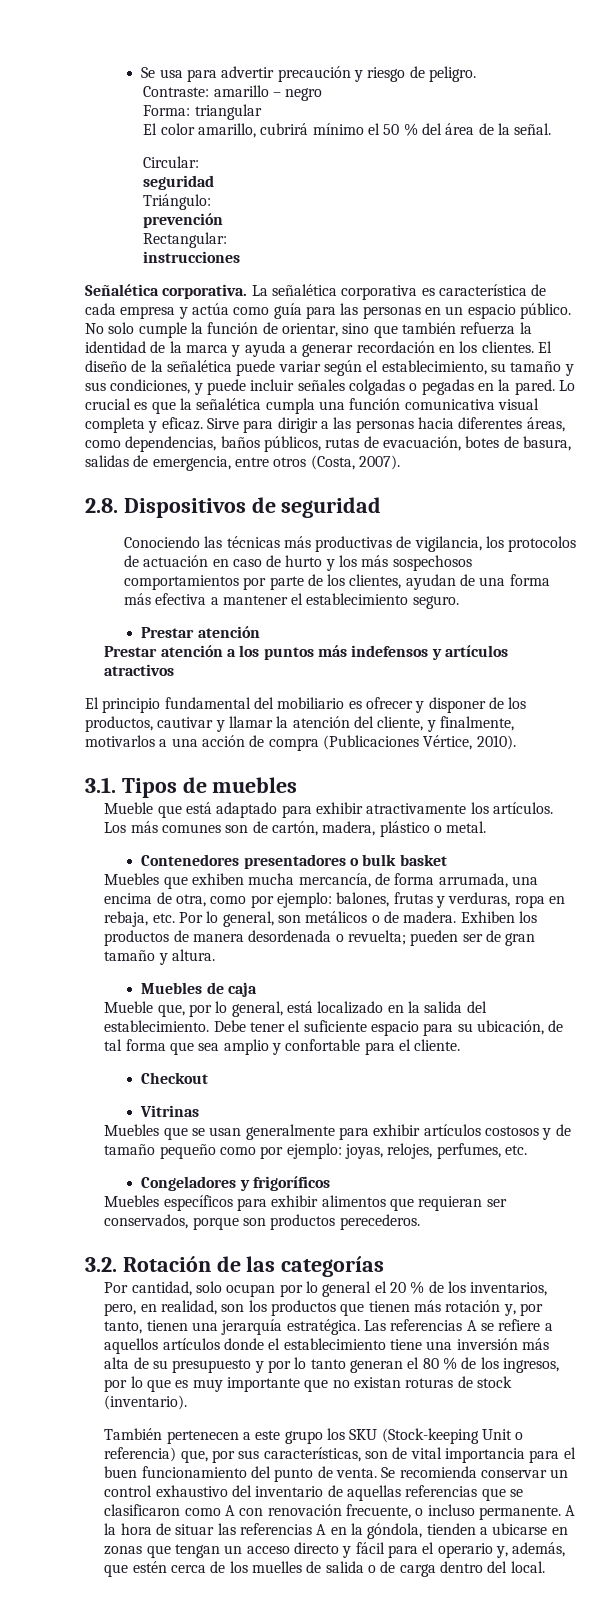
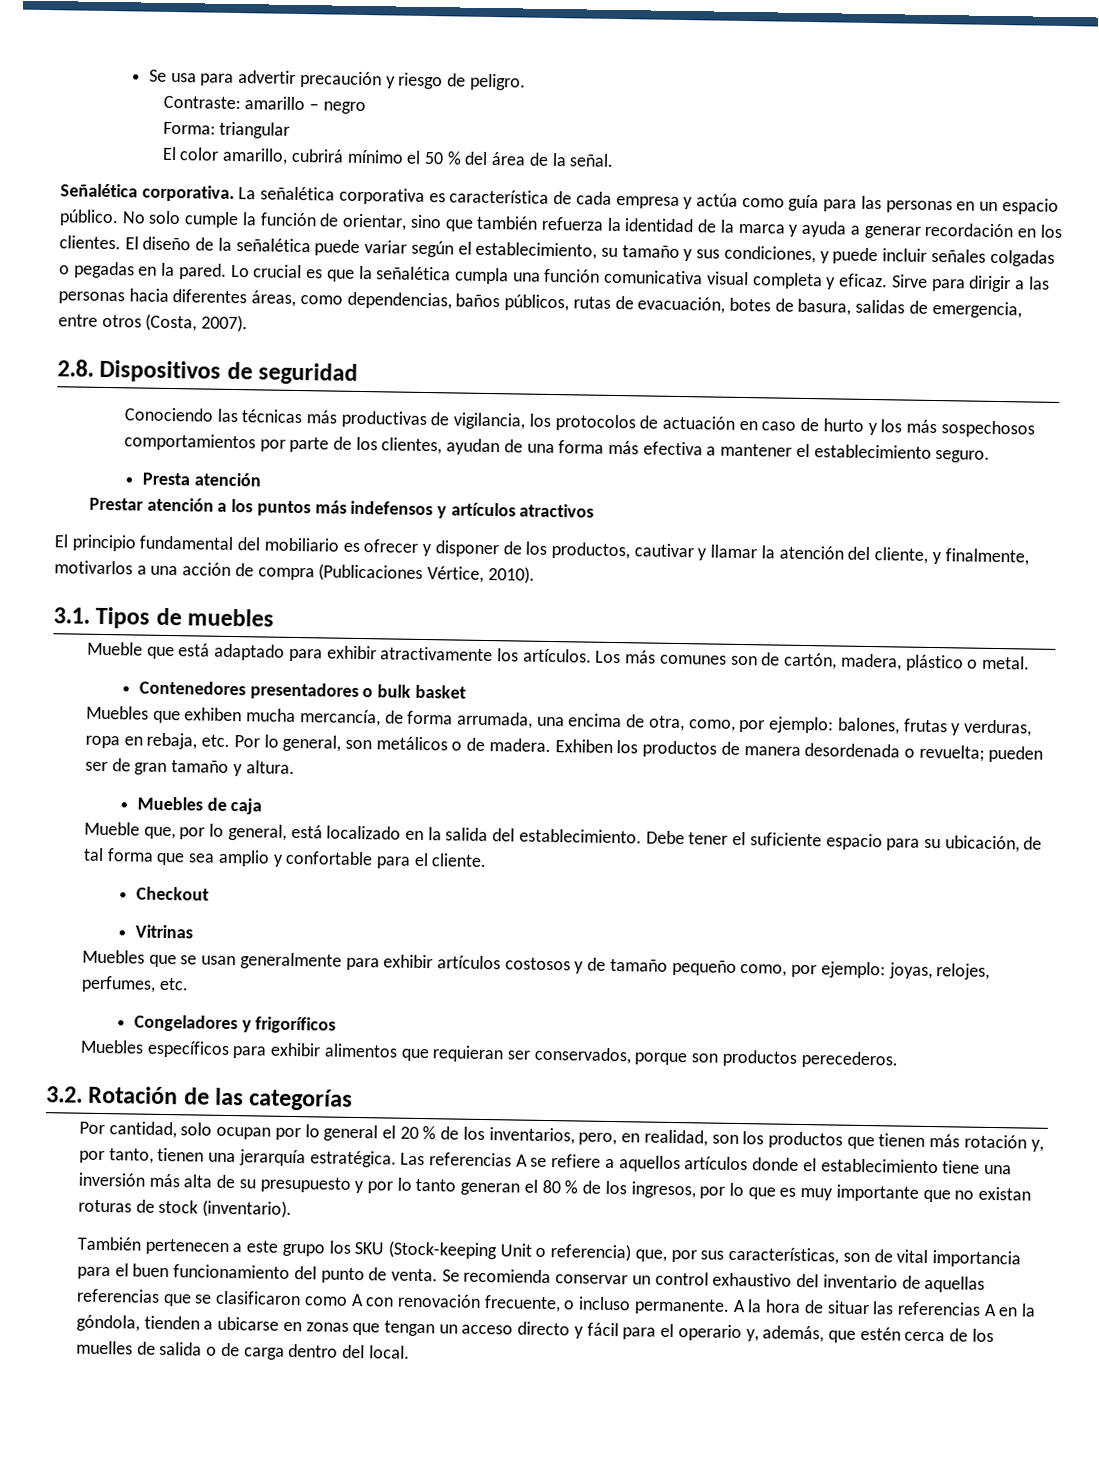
- Circular:
- seguridad
- Triángulo:
- prevención
- Rectangular:
- instrucciones
  Conociendo las técnicas más productivas de vigilancia, los protocolos de actuación en caso de hurto y los más sospechosos comportamientos por parte de los clientes, ayudan de una forma más efectiva a mantener el establecimiento seguro.
- Prestar atención
+ Presta atención
- Muebles que exhiben mucha mercancía, de forma arrumada, una encima de otra, como por ejemplo: balones, frutas y verduras, ropa en rebaja, etc. Por lo general, son metálicos o de madera.
+ Muebles que exhiben mucha mercancía, de forma arrumada, una encima de otra, como, por ejemplo: balones, frutas y verduras, ropa en rebaja, etc. Por lo general, son metálicos o de madera.
- Muebles que se usan generalmente para exhibir artículos costosos y de tamaño pequeño como por ejemplo: joyas, relojes, perfumes, etc.
+ Muebles que se usan generalmente para exhibir artículos costosos y de tamaño pequeño como, por ejemplo: joyas, relojes, perfumes, etc.

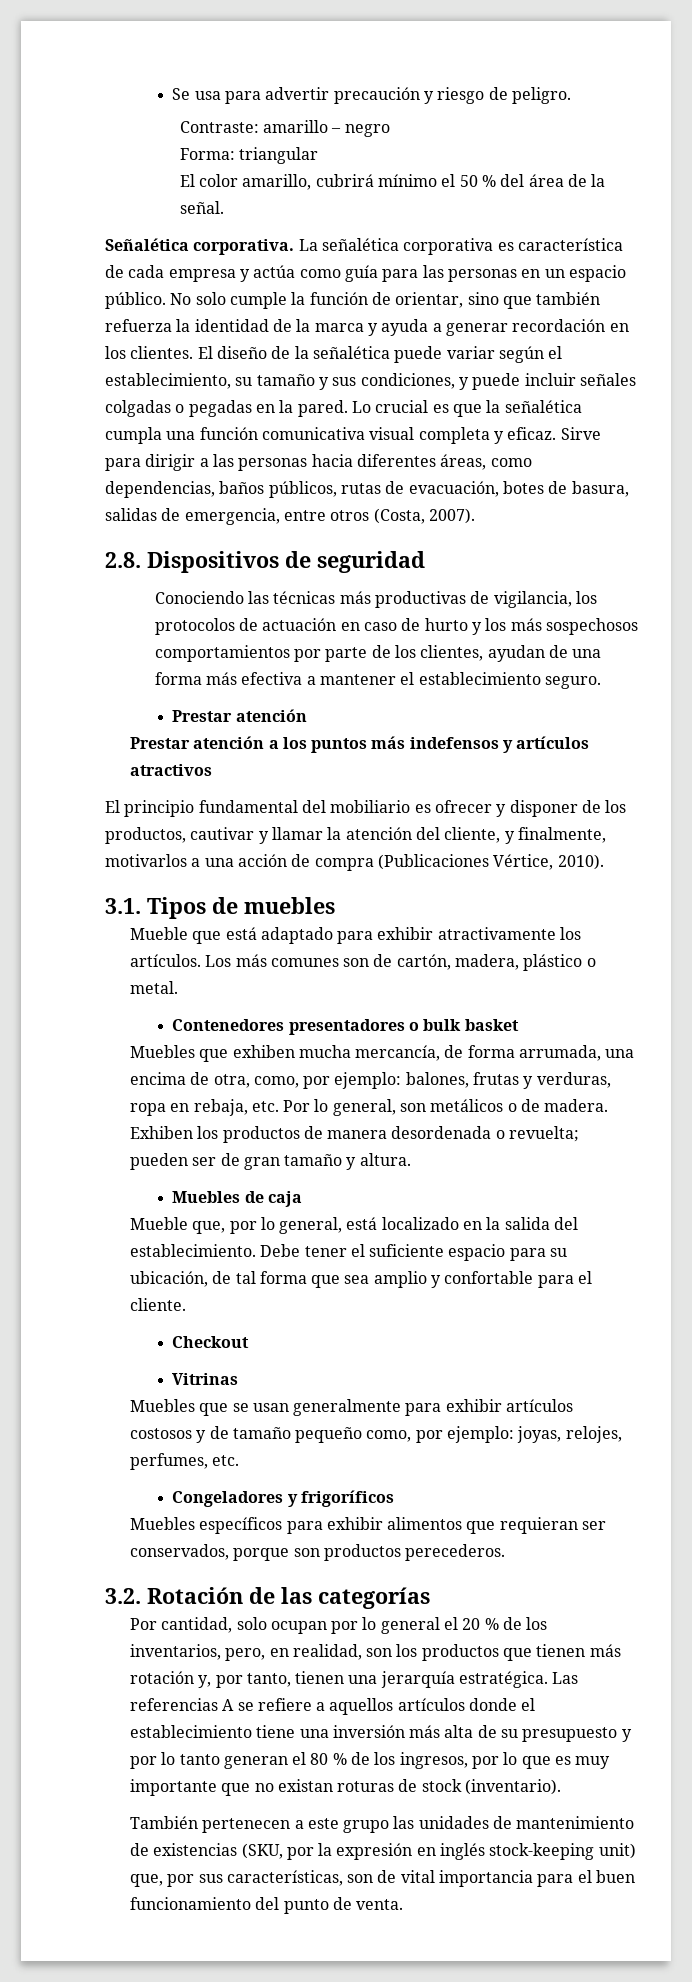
  Conociendo las técnicas más productivas de vigilancia, los protocolos de actuación en caso de hurto y los más sospechosos comportamientos por parte de los clientes, ayudan de una forma más efectiva a mantener el establecimiento seguro.
- Presta atención
+ Prestar atención
- También pertenecen a este grupo los SKU (Stock-keeping Unit o referencia) que, por sus características, son de vital importancia para el buen funcionamiento del punto de venta. Se recomienda conservar un control exhaustivo del inventario de aquellas referencias que se clasificaron como A con renovación frecuente, o incluso permanente. A la hora de situar las referencias A en la góndola, tienden a ubicarse en zonas que tengan un acceso directo y fácil para el operario y, además, que estén cerca de los muelles de salida o de carga dentro del local.
+ También pertenecen a este grupo las unidades de mantenimiento de existencias (SKU, por la expresión en inglés stock-keeping unit) que, por sus características, son de vital importancia para el buen funcionamiento del punto de venta.

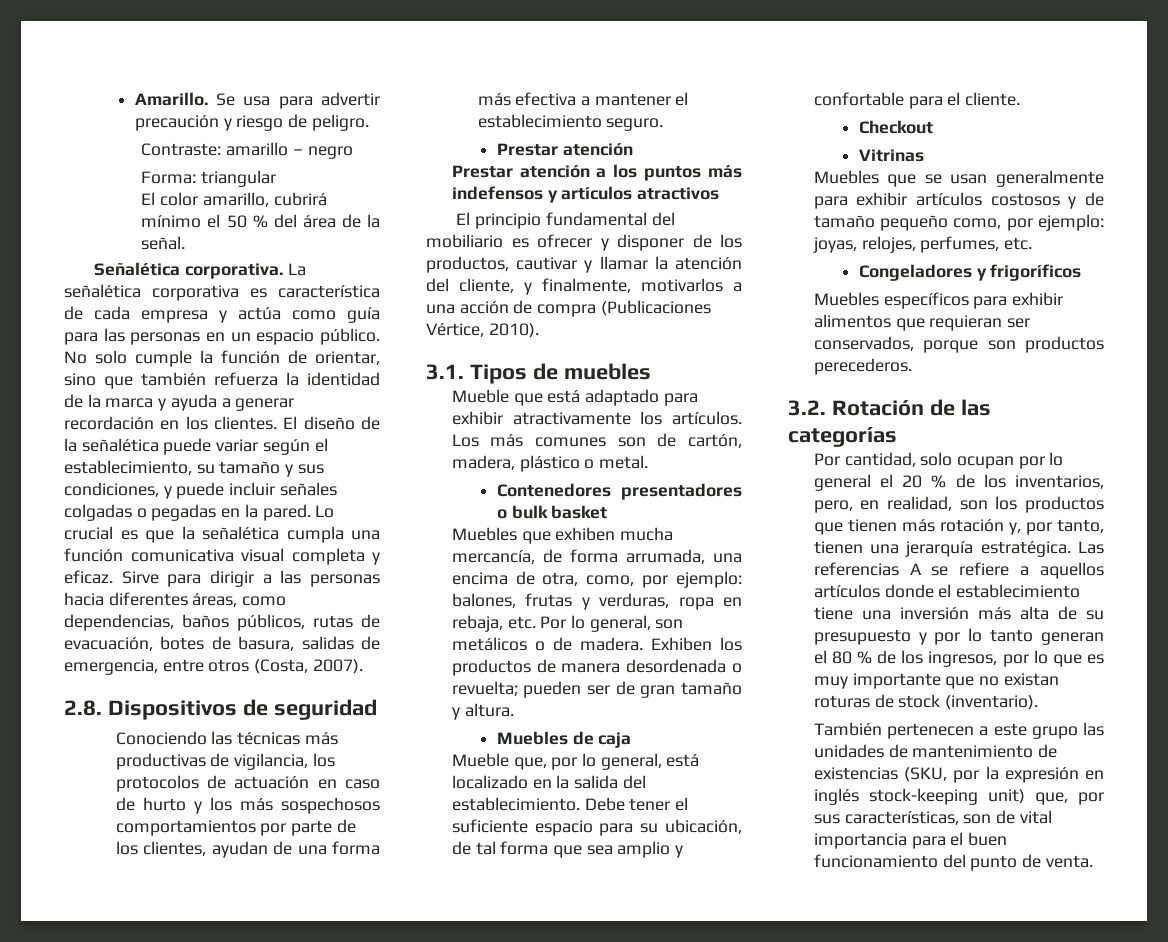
+ Amarillo.

